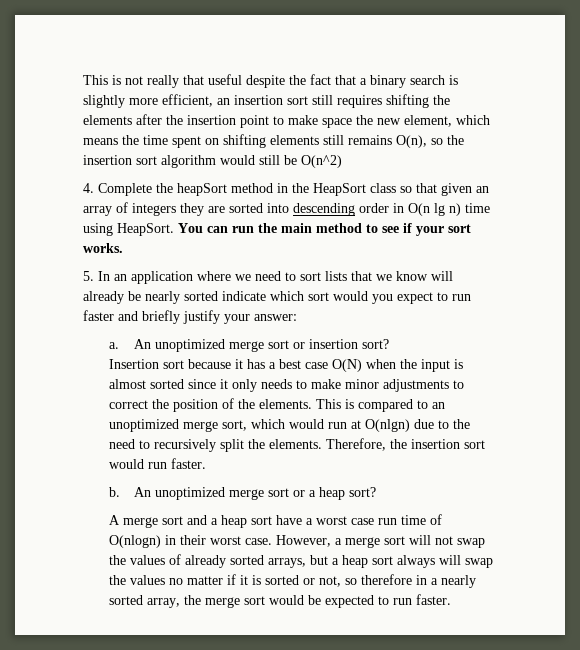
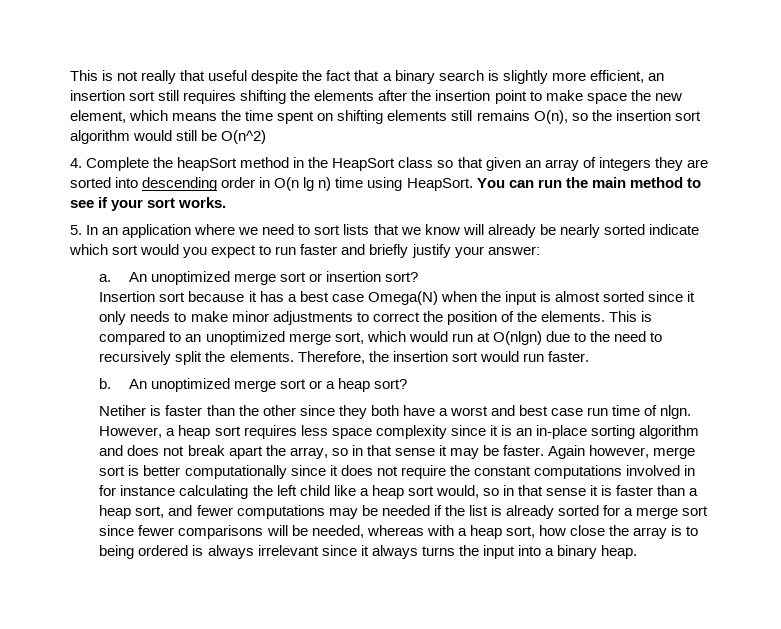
- Insertion sort because it has a best case O(N) when the input is almost sorted since it only needs to make minor adjustments to correct the position of the elements.
+ Insertion sort because it has a best case Omega(N) when the input is almost sorted since it only needs to make minor adjustments to correct the position of the elements.
- A merge sort and a heap sort have a worst case run time of O(nlogn) in their worst case. However, a merge sort will not swap the values of already sorted arrays, but a heap sort always will swap the values no matter if it is sorted or not, so therefore in a nearly sorted array, the merge sort would be expected to run faster.
+ Netiher is faster than the other since they both have a worst and best case run time of nlgn. However, a heap sort requires less space complexity since it is an in-place sorting algorithm and does not break apart the array, so in that sense it may be faster. Again however, merge sort is better computationally since it does not require the constant computations involved in for instance calculating the left child like a heap sort would, so in that sense it is faster than a heap sort, and fewer computations may be needed if the list is already sorted for a merge sort since fewer comparisons will be needed, whereas with a heap sort, how close the array is to being ordered is always irrelevant since it always turns the input into a binary heap.

